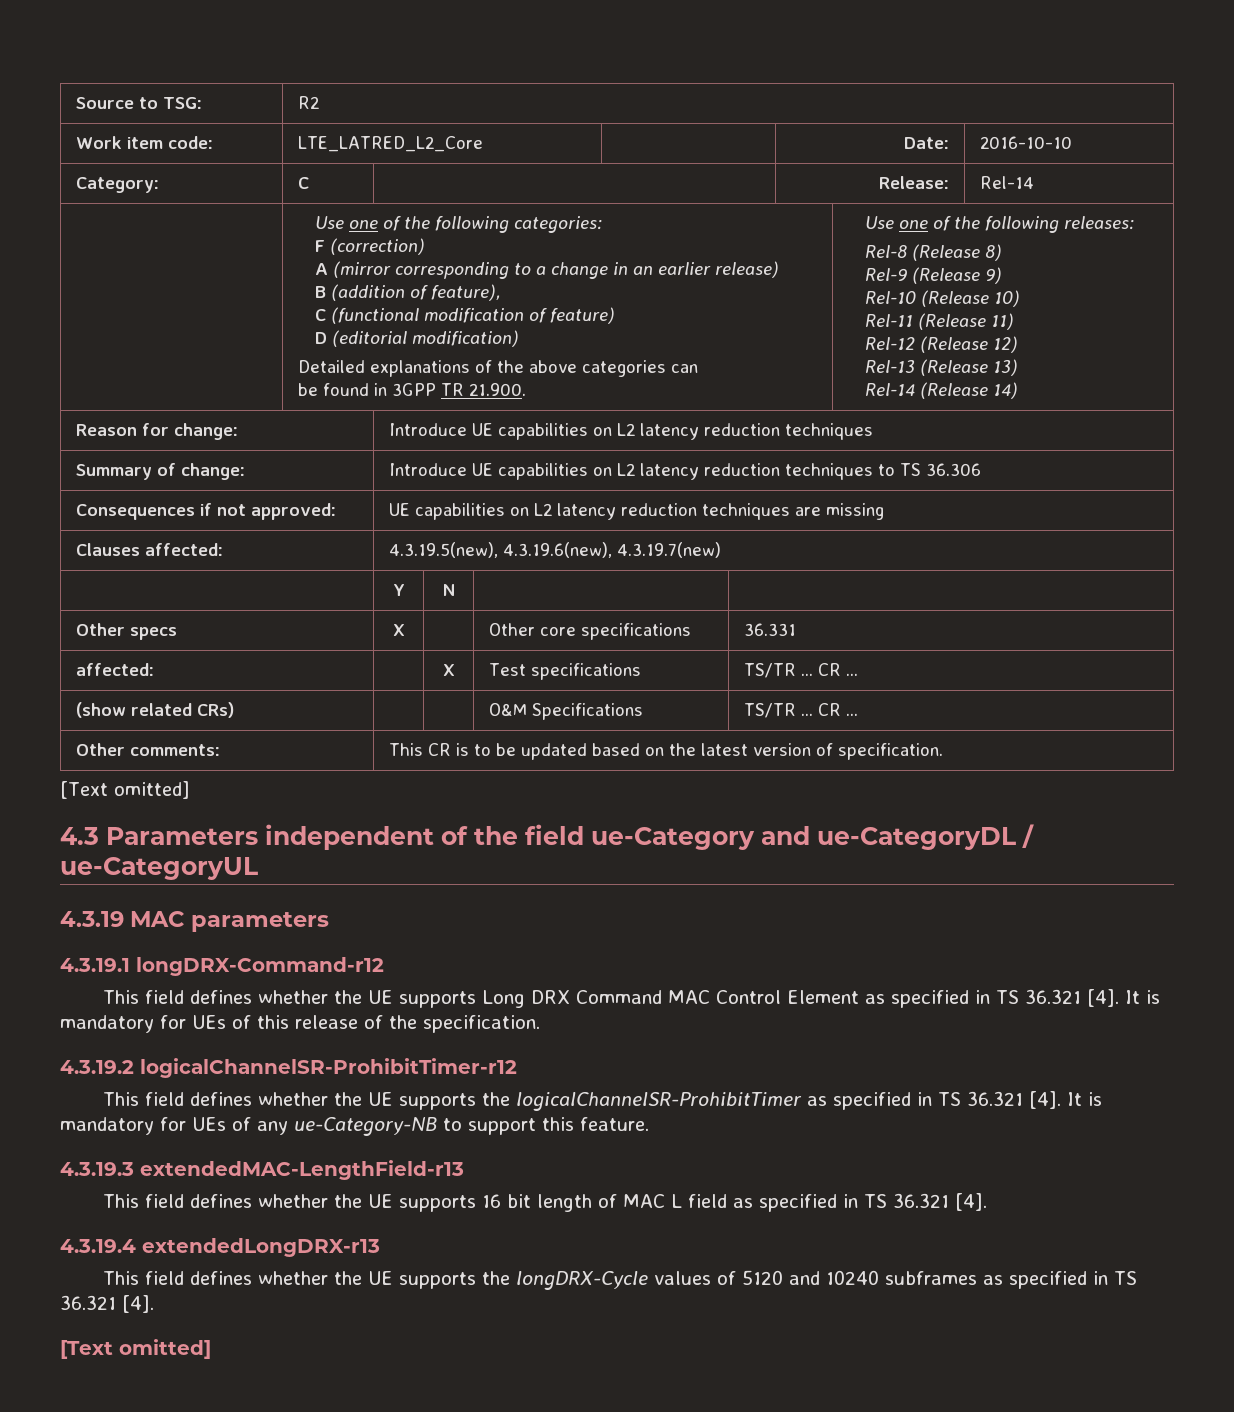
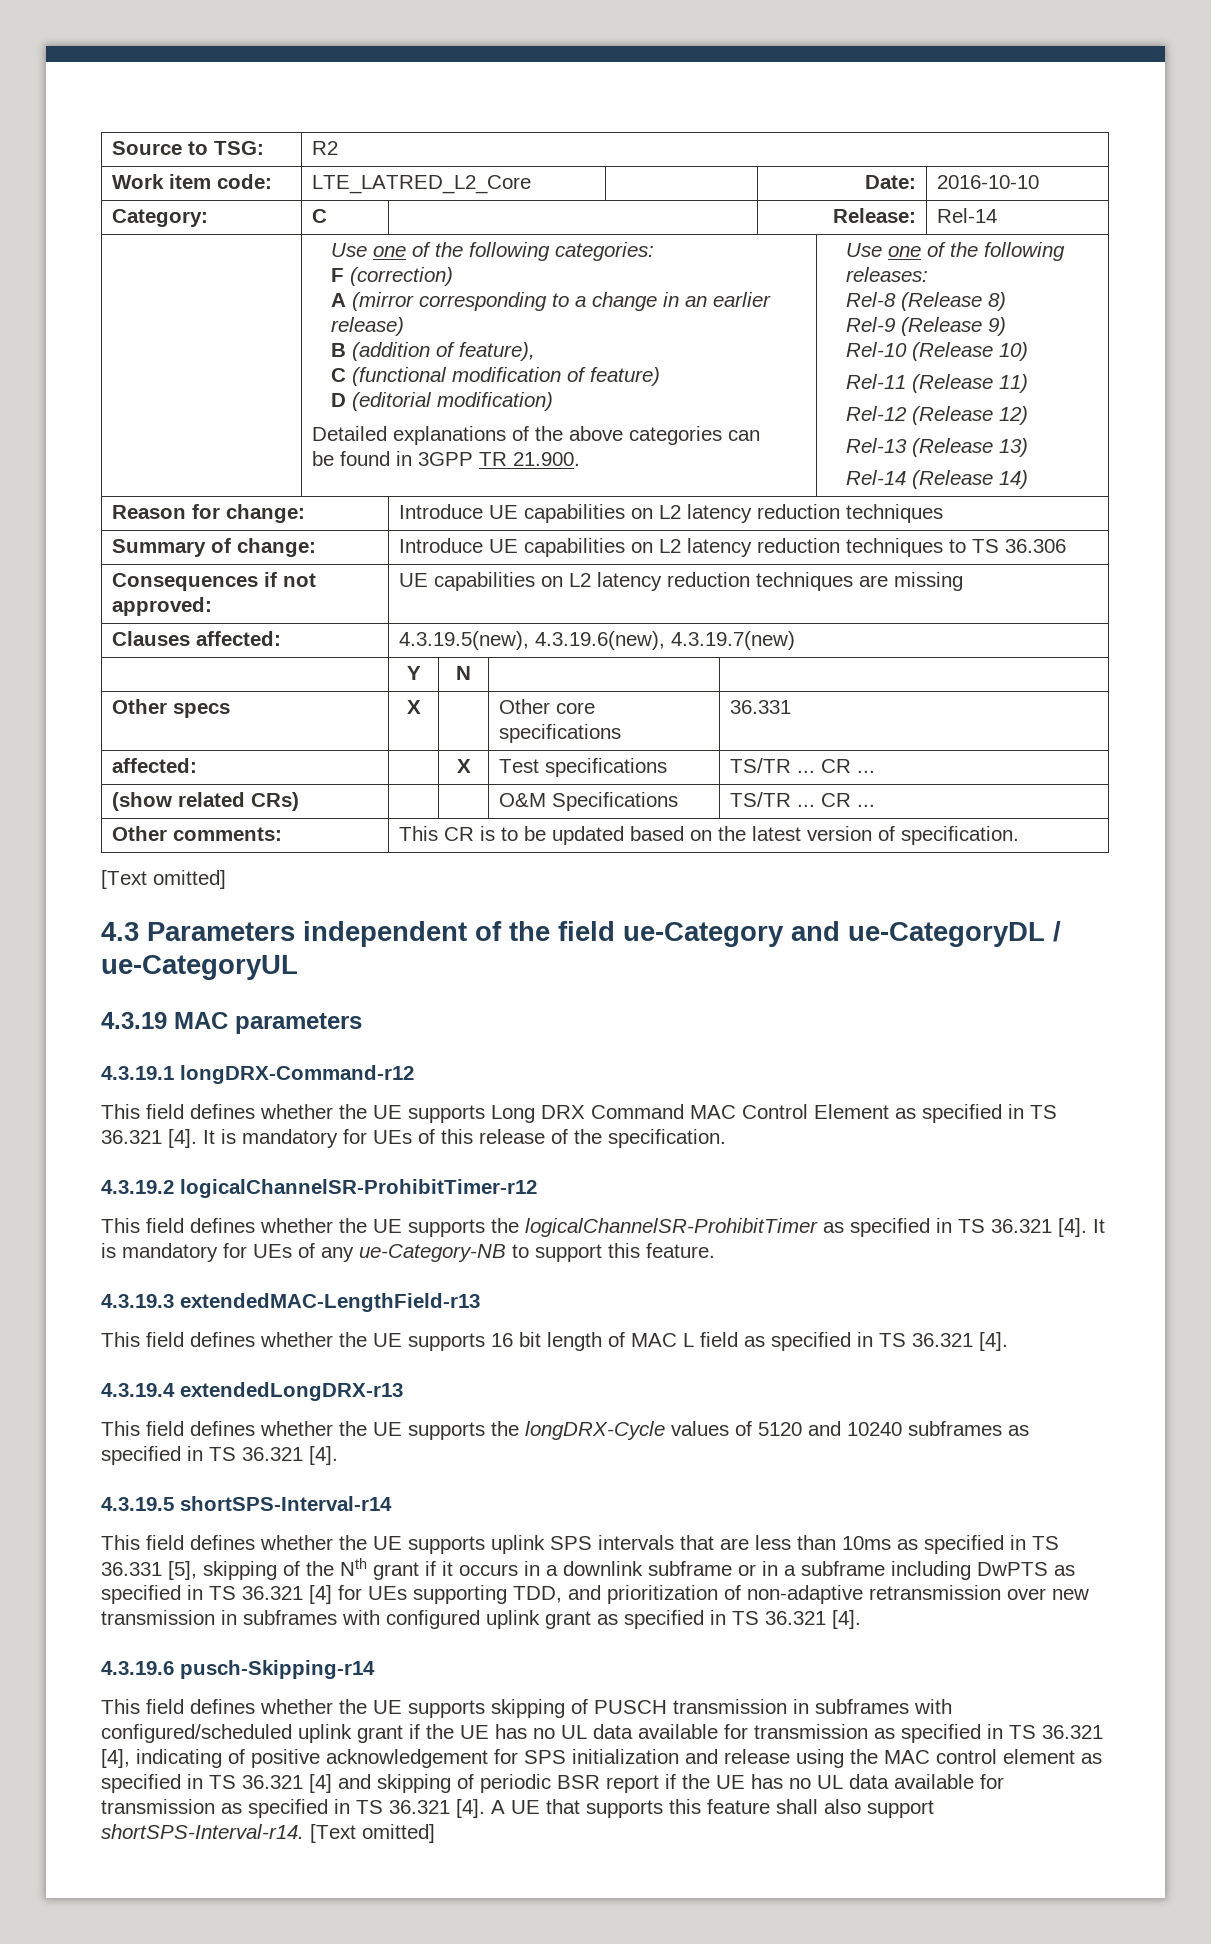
+ 4.3.19.5 shortSPS-Interval-r14
+ This field defines whether the UE supports uplink SPS intervals that are less than 10ms as specified in TS 36.331 [5], skipping of the Nth grant if it occurs in a downlink subframe or in a subframe including DwPTS as specified in TS 36.321 [4] for UEs supporting TDD, and prioritization of non-adaptive retransmission over new transmission in subframes with configured uplink grant as specified in TS 36.321 [4].
+ 4.3.19.6 pusch-Skipping-r14
+ This field defines whether the UE supports skipping of PUSCH transmission in subframes with configured/scheduled uplink grant if the UE has no UL data available for transmission as specified in TS 36.321 [4], indicating of positive acknowledgement for SPS initialization and release using the MAC control element as specified in TS 36.321 [4] and skipping of periodic BSR report if the UE has no UL data available for transmission as specified in TS 36.321 [4]. A UE that supports this feature shall also support shortSPS-Interval-r14.

